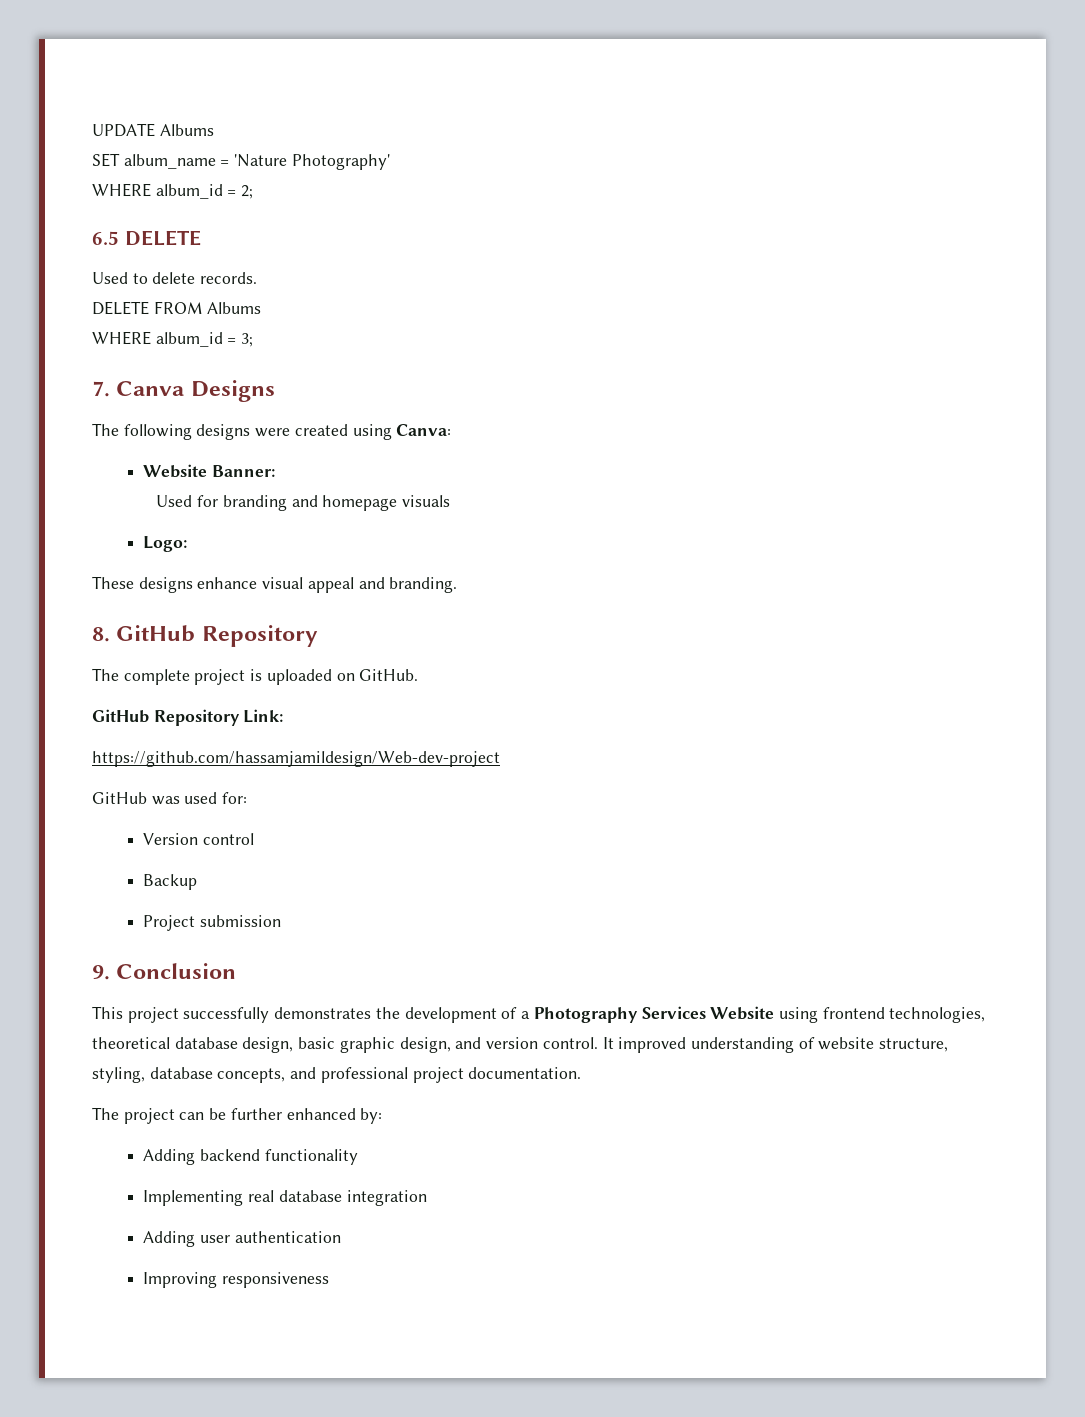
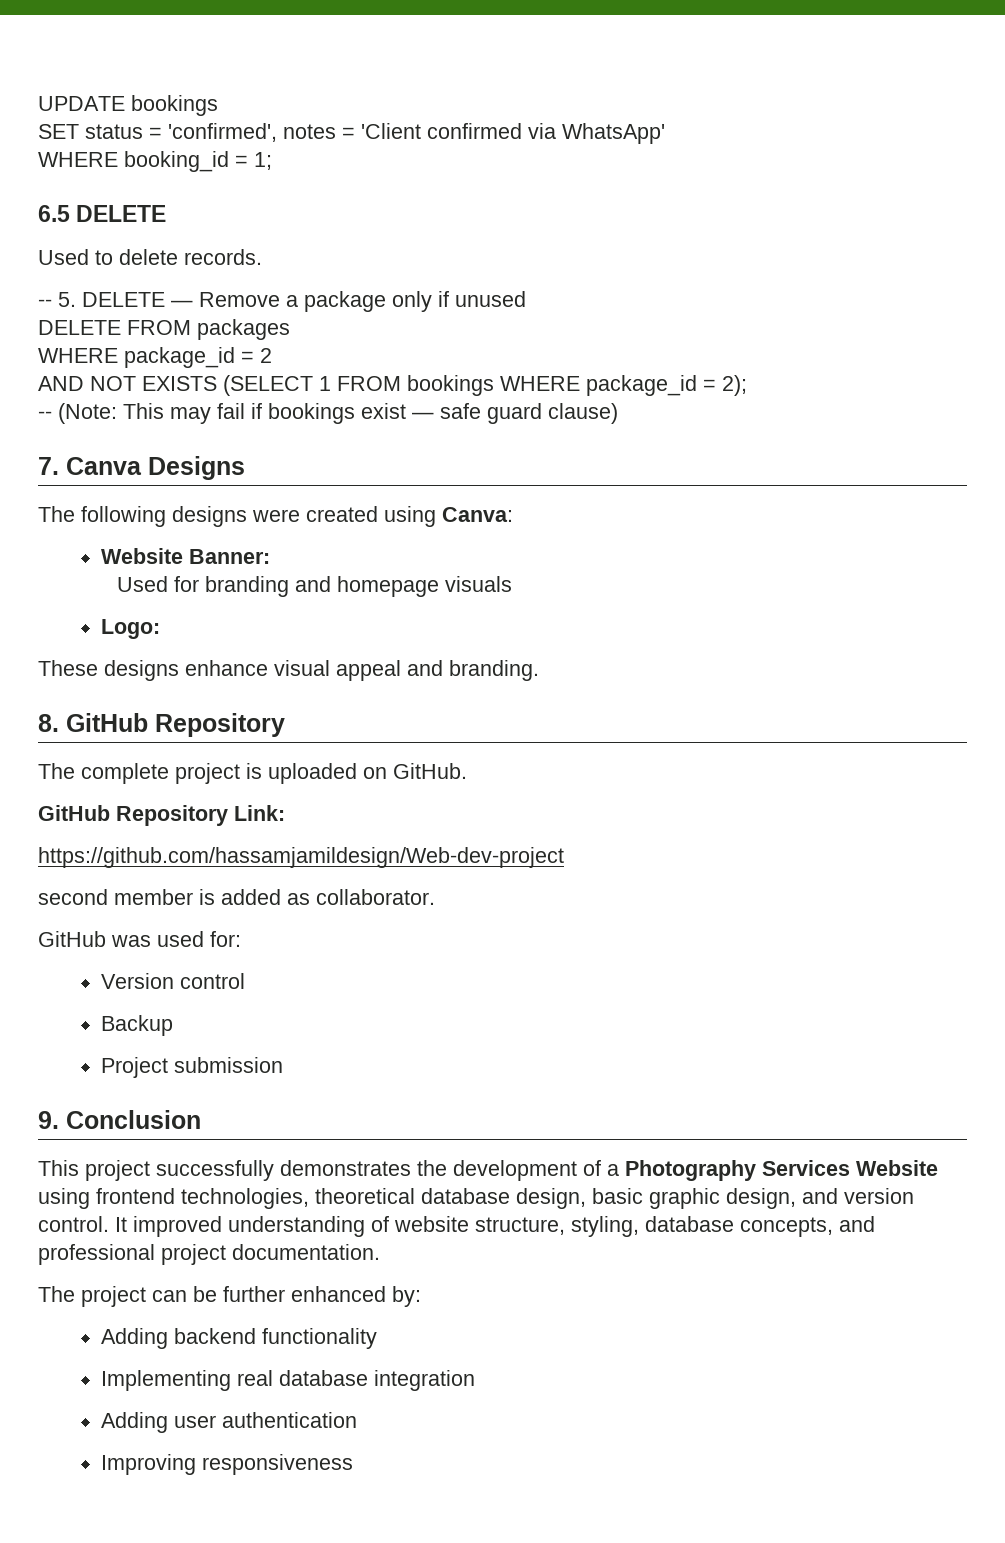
- UPDATE Albums
+ UPDATE bookings
- SET album_name = 'Nature Photography'
- WHERE album_id = 2;
+ SET status = 'confirmed', notes = 'Client confirmed via WhatsApp'
+ WHERE booking_id = 1;
+ -- 5. DELETE — Remove a package only if unused
- DELETE FROM Albums
- WHERE album_id = 3;
+ DELETE FROM packages
+ WHERE package_id = 2
+ AND NOT EXISTS (SELECT 1 FROM bookings WHERE package_id = 2);
+ -- (Note: This may fail if bookings exist — safe guard clause)
+ second member is added as collaborator.

